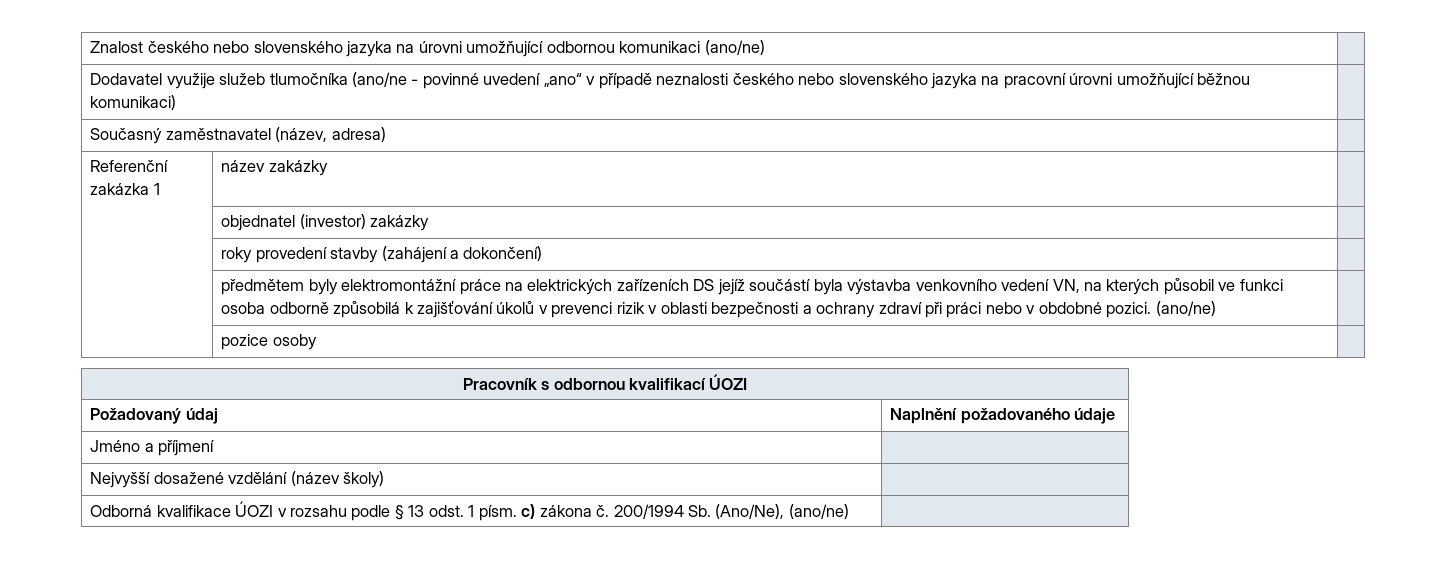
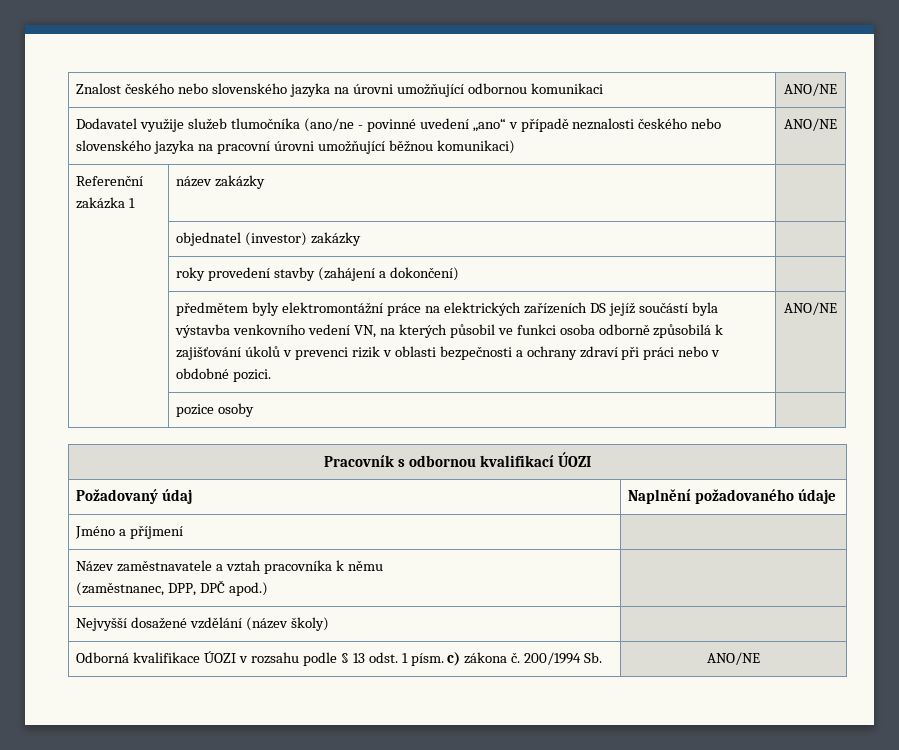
- Znalost českého nebo slovenského jazyka na úrovni umožňující odbornou komunikaci (ano/ne) |
+ Znalost českého nebo slovenského jazyka na úrovni umožňující odbornou komunikaci | ANO/NE
- Dodavatel využije služeb tlumočníka (ano/ne - povinné uvedení „ano“ v případě neznalosti českého nebo slovenského jazyka na pracovní úrovni umožňující běžnou komunikaci) |
- Současný zaměstnavatel (název, adresa) |
+ Dodavatel využije služeb tlumočníka (ano/ne - povinné uvedení „ano“ v případě neznalosti českého nebo slovenského jazyka na pracovní úrovni umožňující běžnou komunikaci) | ANO/NE
- předmětem byly elektromontážní práce na elektrických zařízeních DS jejíž součástí byla výstavba venkovního vedení VN, na kterých působil ve funkci osoba odborně způsobilá k zajišťování úkolů v prevenci rizik v oblasti bezpečnosti a ochrany zdraví při práci nebo v obdobné pozici. (ano/ne)
+ předmětem byly elektromontážní práce na elektrických zařízeních DS jejíž součástí byla výstavba venkovního vedení VN, na kterých působil ve funkci osoba odborně způsobilá k zajišťování úkolů v prevenci rizik v oblasti bezpečnosti a ochrany zdraví při práci nebo v obdobné pozici. | ANO/NE
+ Název zaměstnavatele a vztah pracovníka k němu
+ (zaměstnanec, DPP, DPČ apod.) |
- Odborná kvalifikace ÚOZI v rozsahu podle § 13 odst. 1 písm. c) zákona č. 200/1994 Sb. (Ano/Ne), (ano/ne) |
+ Odborná kvalifikace ÚOZI v rozsahu podle § 13 odst. 1 písm. c) zákona č. 200/1994 Sb. | ANO/NE

